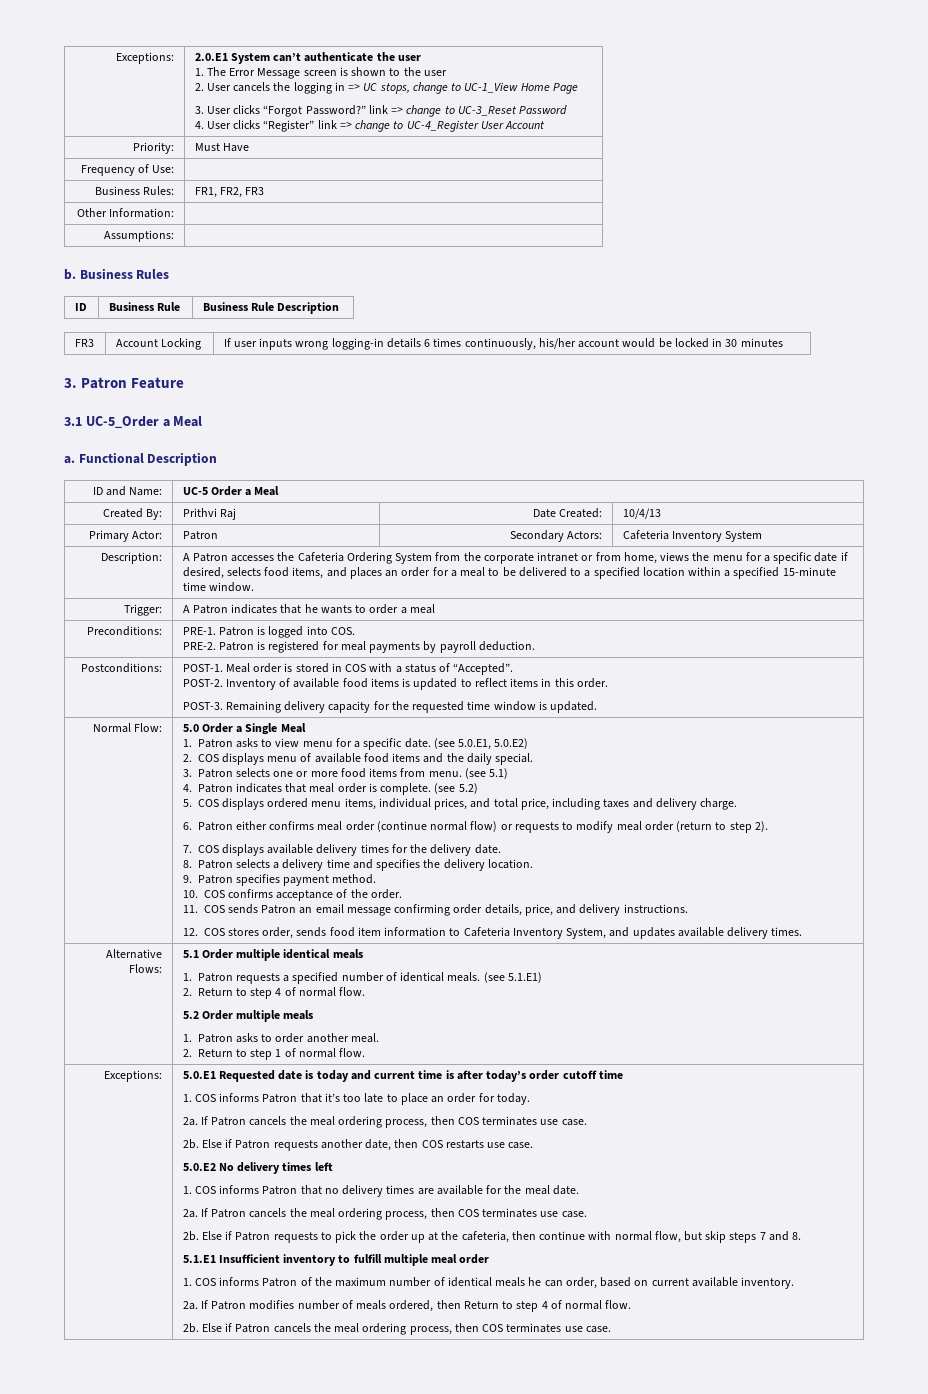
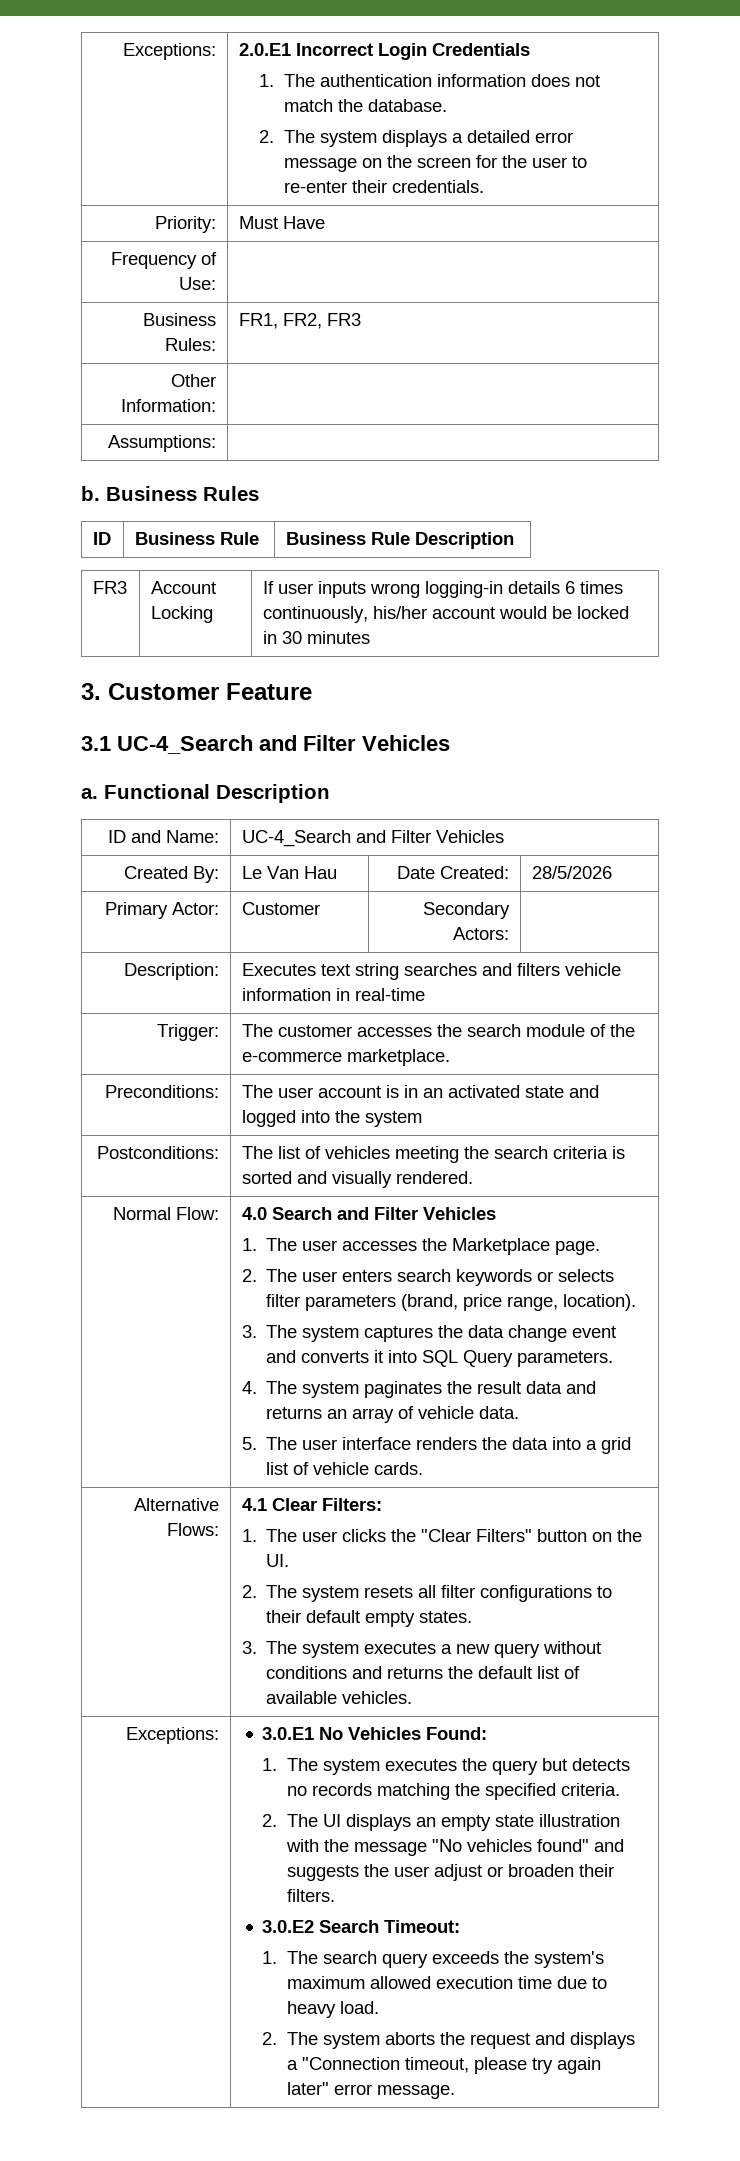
- 2.0.E1 System can’t authenticate the user
- 1. The Error Message screen is shown to the user
- 2. User cancels the logging in => UC stops, change to UC-1_View Home Page
- 3. User clicks “Forgot Password?” link => change to UC-3_Reset Password
- 4. User clicks “Register” link => change to UC-4_Register User Account
+ 2.0.E1 Incorrect Login Credentials
+ 1. The authentication information does not match the database.
+ 2. The system displays a detailed error message on the screen for the user to re-enter their credentials.
- 3. Patron Feature
+ 3. Customer Feature
- 3.1 UC-5_Order a Meal
+ 3.1 UC-4_Search and Filter Vehicles
- ID and Name: | UC-5 Order a Meal
+ ID and Name: | UC-4_Search and Filter Vehicles
- Created By: | Prithvi Raj | Date Created: | 10/4/13
+ Created By: | Le Van Hau | Date Created: | 28/5/2026
- Primary Actor: | Patron | Secondary Actors: | Cafeteria Inventory System
- Description: | A Patron accesses the Cafeteria Ordering System from the corporate intranet or from home, views the menu for a specific date if desired, selects food items, and places an order for a meal to be delivered to a specified location within a specified 15-minute time window.
- Trigger: | A Patron indicates that he wants to order a meal
- Preconditions: | PRE-1. Patron is logged into COS.
- PRE-2. Patron is registered for meal payments by payroll deduction.
- Postconditions: | POST-1. Meal order is stored in COS with a status of “Accepted”.
- POST-2. Inventory of available food items is updated to reflect items in this order.
- POST-3. Remaining delivery capacity for the requested time window is updated.
- Normal Flow: | 5.0 Order a Single Meal
- 1. Patron asks to view menu for a specific date. (see 5.0.E1, 5.0.E2)
- 2. COS displays menu of available food items and the daily special.
- 3. Patron selects one or more food items from menu. (see 5.1)
- 4. Patron indicates that meal order is complete. (see 5.2)
- 5. COS displays ordered menu items, individual prices, and total price, including taxes and delivery charge.
- 6. Patron either confirms meal order (continue normal flow) or requests to modify meal order (return to step 2).
- 7. COS displays available delivery times for the delivery date.
- 8. Patron selects a delivery time and specifies the delivery location.
- 9. Patron specifies payment method.
- 10. COS confirms acceptance of the order.
- 11. COS sends Patron an email message confirming order details, price, and delivery instructions.
- 12. COS stores order, sends food item information to Cafeteria Inventory System, and updates available delivery times.
- Alternative Flows: | 5.1 Order multiple identical meals
- 1. Patron requests a specified number of identical meals. (see 5.1.E1)
- 2. Return to step 4 of normal flow.
- 5.2 Order multiple meals
- 1. Patron asks to order another meal.
- 2. Return to step 1 of normal flow.
- Exceptions: | 5.0.E1 Requested date is today and current time is after today’s order cutoff time
- 1. COS informs Patron that it’s too late to place an order for today.
- 2a. If Patron cancels the meal ordering process, then COS terminates use case.
- 2b. Else if Patron requests another date, then COS restarts use case.
- 5.0.E2 No delivery times left
- 1. COS informs Patron that no delivery times are available for the meal date.
- 2a. If Patron cancels the meal ordering process, then COS terminates use case.
- 2b. Else if Patron requests to pick the order up at the cafeteria, then continue with normal flow, but skip steps 7 and 8.
- 5.1.E1 Insufficient inventory to fulfill multiple meal order
- 1. COS informs Patron of the maximum number of identical meals he can order, based on current available inventory.
- 2a. If Patron modifies number of meals ordered, then Return to step 4 of normal flow.
- 2b. Else if Patron cancels the meal ordering process, then COS terminates use case.
+ Primary Actor: | Customer | Secondary Actors: |
+ Description: | Executes text string searches and filters vehicle information in real-time
+ Trigger: | The customer accesses the search module of the e-commerce marketplace.
+ Preconditions: | The user account is in an activated state and logged into the system
+ Postconditions: | The list of vehicles meeting the search criteria is sorted and visually rendered.
+ Normal Flow: | 4.0 Search and Filter Vehicles
+ 1. The user accesses the Marketplace page.
+ 2. The user enters search keywords or selects filter parameters (brand, price range, location).
+ 3. The system captures the data change event and converts it into SQL Query parameters.
+ 4. The system paginates the result data and returns an array of vehicle data.
+ 5. The user interface renders the data into a grid list of vehicle cards.
+ Alternative Flows: | 4.1 Clear Filters:
+ 1. The user clicks the "Clear Filters" button on the UI.
+ 2. The system resets all filter configurations to their default empty states.
+ 3. The system executes a new query without conditions and returns the default list of available vehicles.
+ Exceptions: | 3.0.E1 No Vehicles Found:
+ 1. The system executes the query but detects no records matching the specified criteria.
+ 2. The UI displays an empty state illustration with the message "No vehicles found" and suggests the user adjust or broaden their filters.
+ 3.0.E2 Search Timeout:
+ 1. The search query exceeds the system's maximum allowed execution time due to heavy load.
+ 2. The system aborts the request and displays a "Connection timeout, please try again later" error message.

